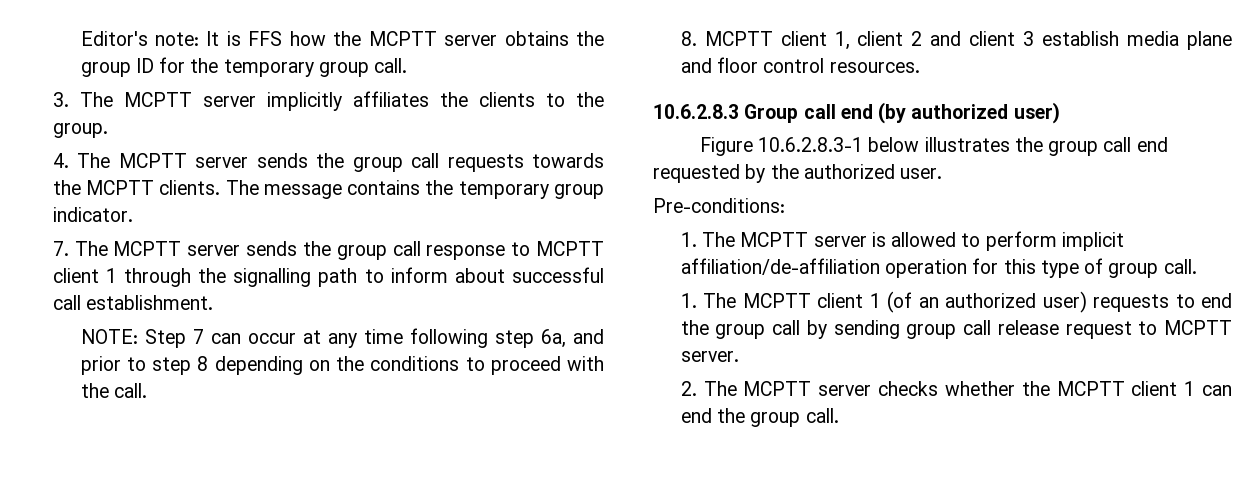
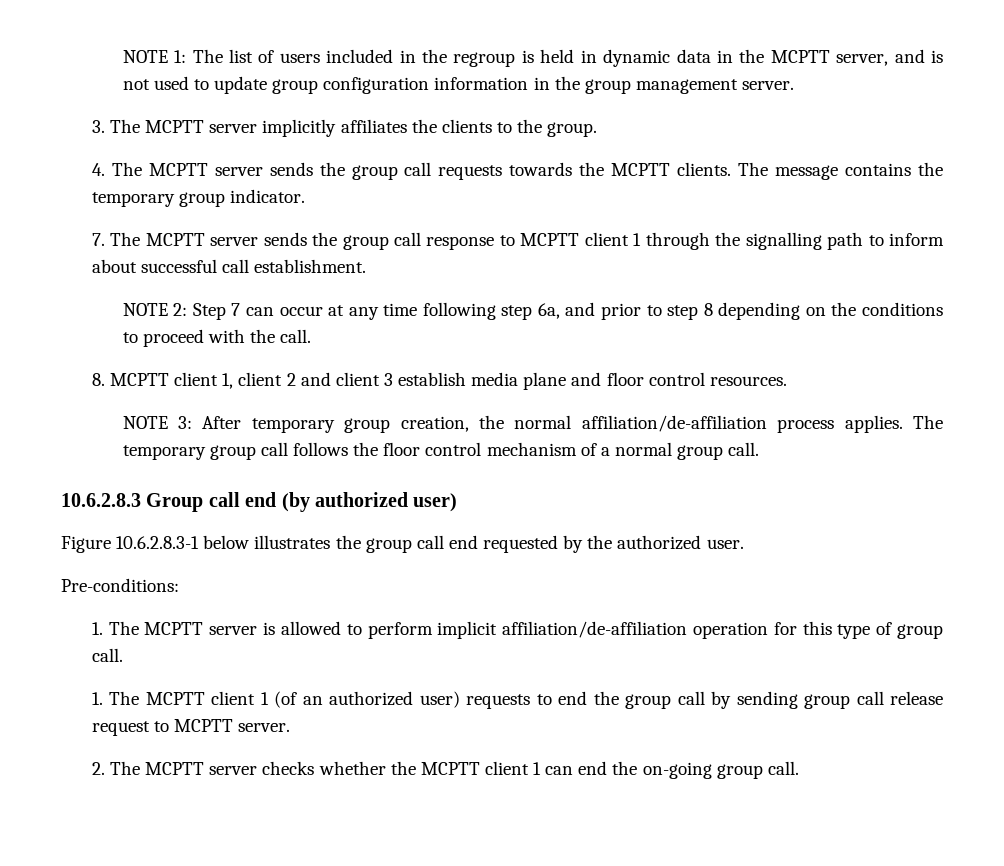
- Editor's note: It is FFS how the MCPTT server obtains the group ID for the temporary group call.
+ NOTE 1: The list of users included in the regroup is held in dynamic data in the MCPTT server, and is not used to update group configuration information in the group management server.
- NOTE: Step 7 can occur at any time following step 6a, and prior to step 8 depending on the conditions to proceed with the call.
+ NOTE 2: Step 7 can occur at any time following step 6a, and prior to step 8 depending on the conditions to proceed with the call.
+ NOTE 3: After temporary group creation, the normal affiliation/de-affiliation process applies. The temporary group call follows the floor control mechanism of a normal group call.
- 2. The MCPTT server checks whether the MCPTT client 1 can end the group call.
+ 2. The MCPTT server checks whether the MCPTT client 1 can end the on-going group call.

